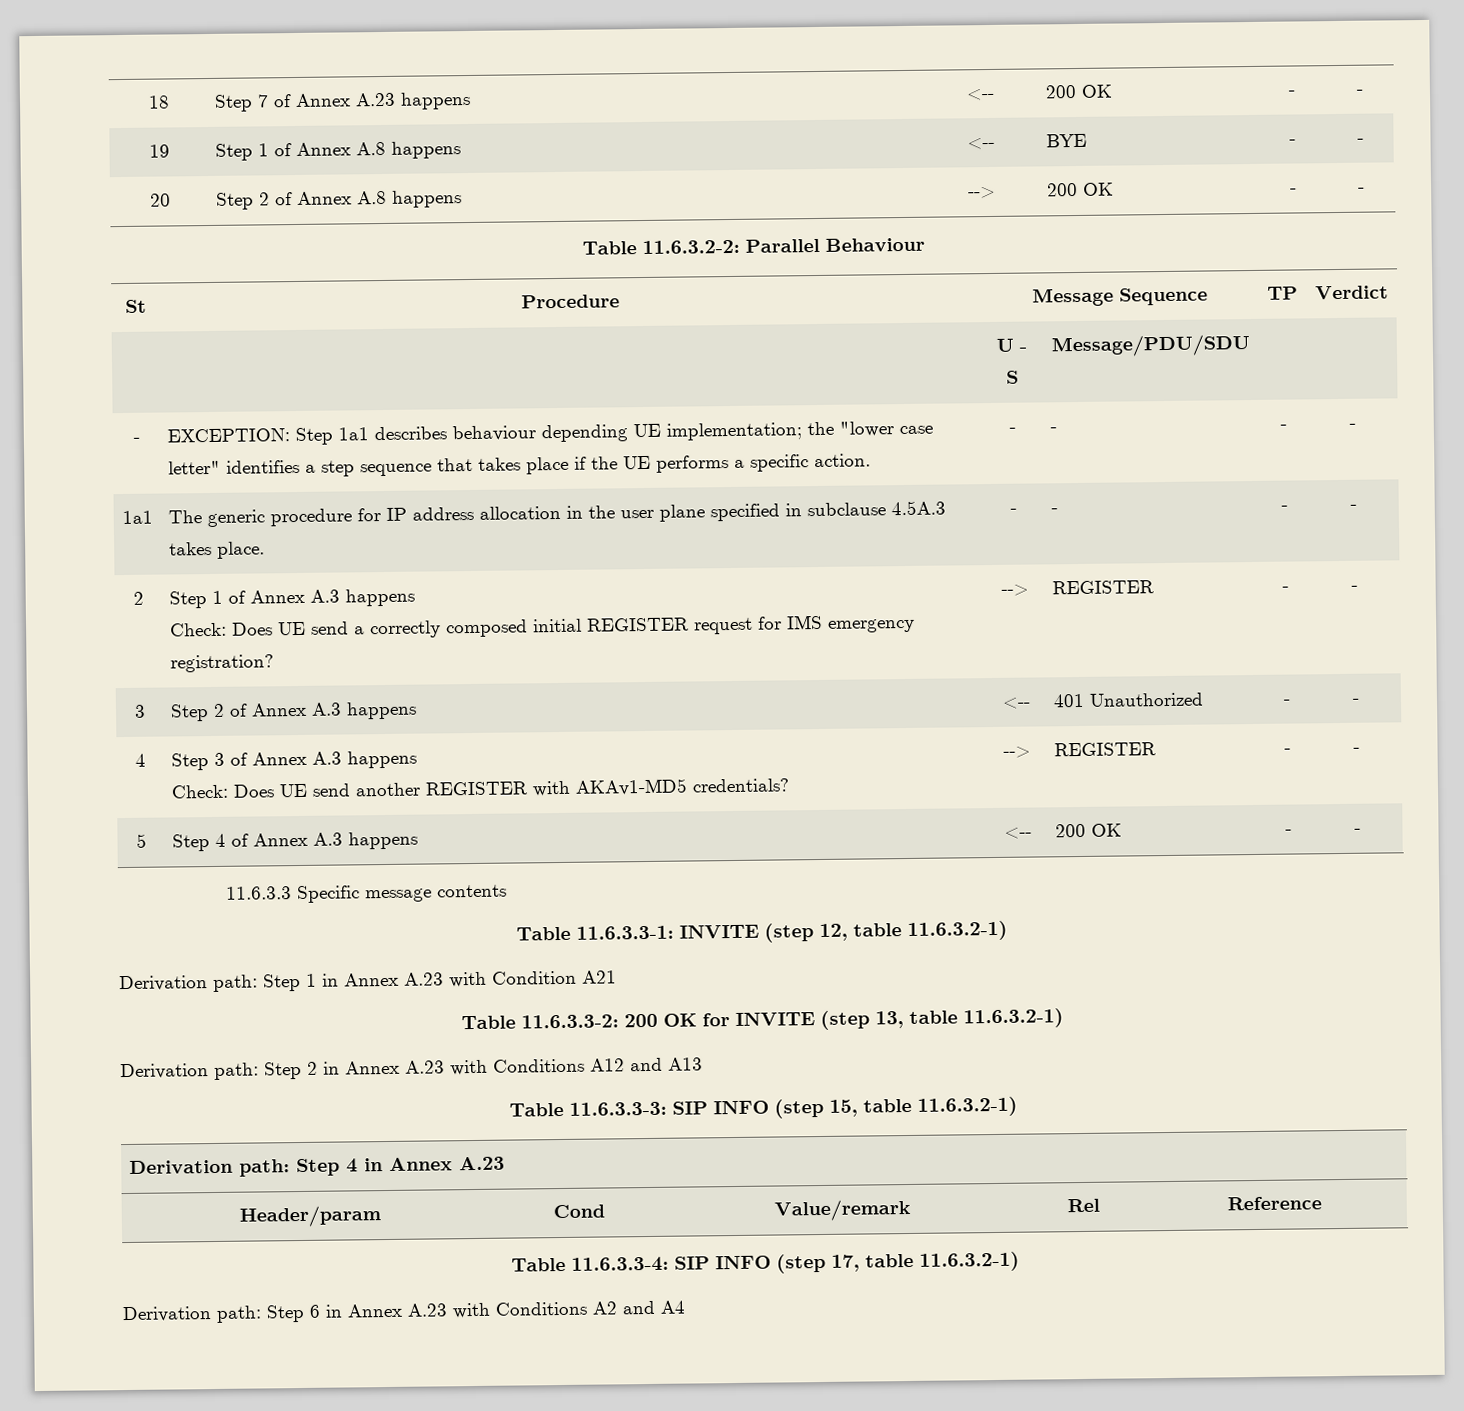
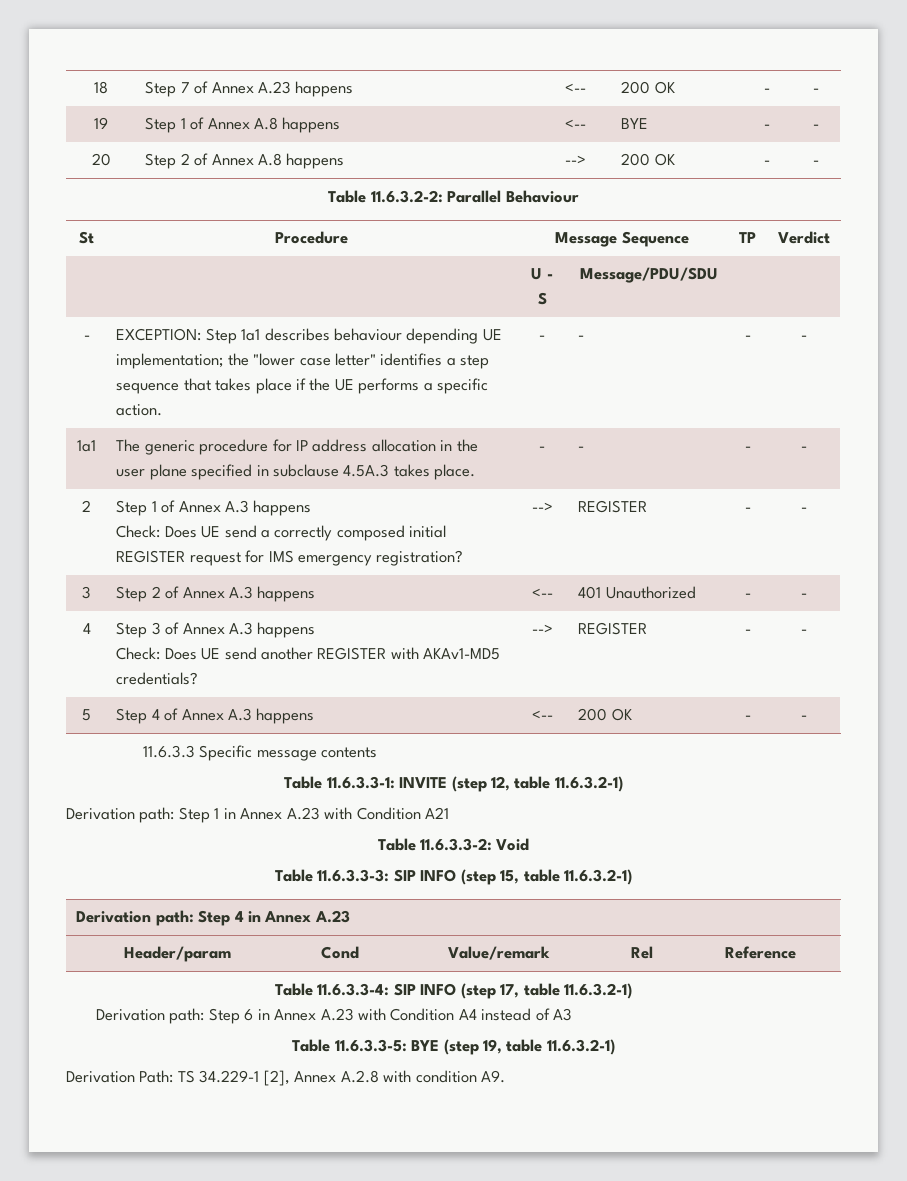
- Table 11.6.3.3-2: 200 OK for INVITE (step 13, table 11.6.3.2-1)
- Derivation path: Step 2 in Annex A.23 with Conditions A12 and A13
+ Table 11.6.3.3-2: Void
- Derivation path: Step 6 in Annex A.23 with Conditions A2 and A4
+ Derivation path: Step 6 in Annex A.23 with Condition A4 instead of A3
+ Table 11.6.3.3-5: BYE (step 19, table 11.6.3.2-1)
+ Derivation Path: TS 34.229-1 [2], Annex A.2.8 with condition A9.

